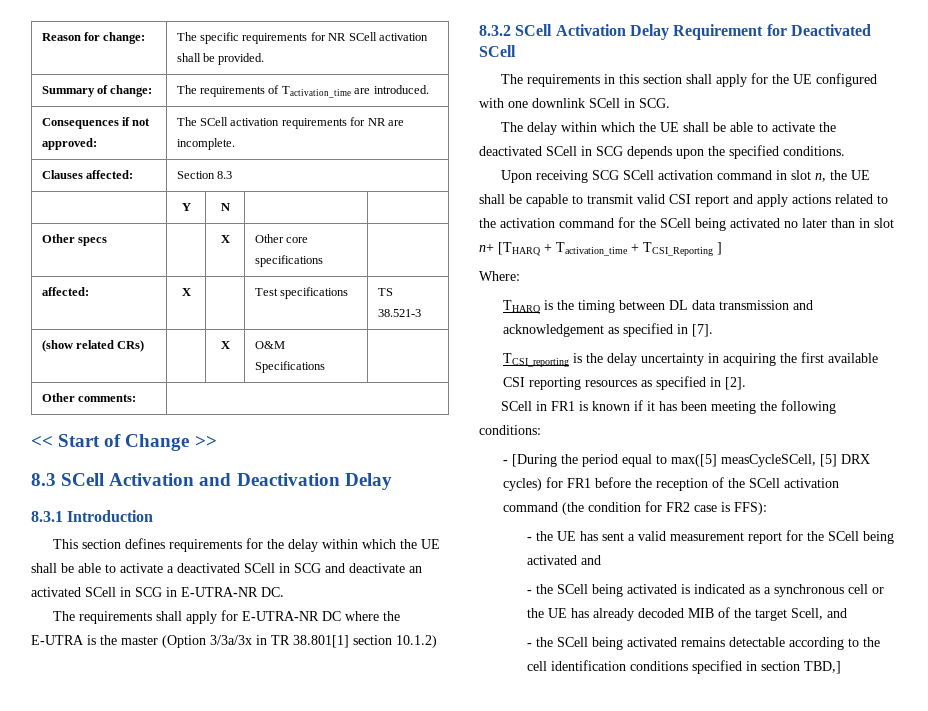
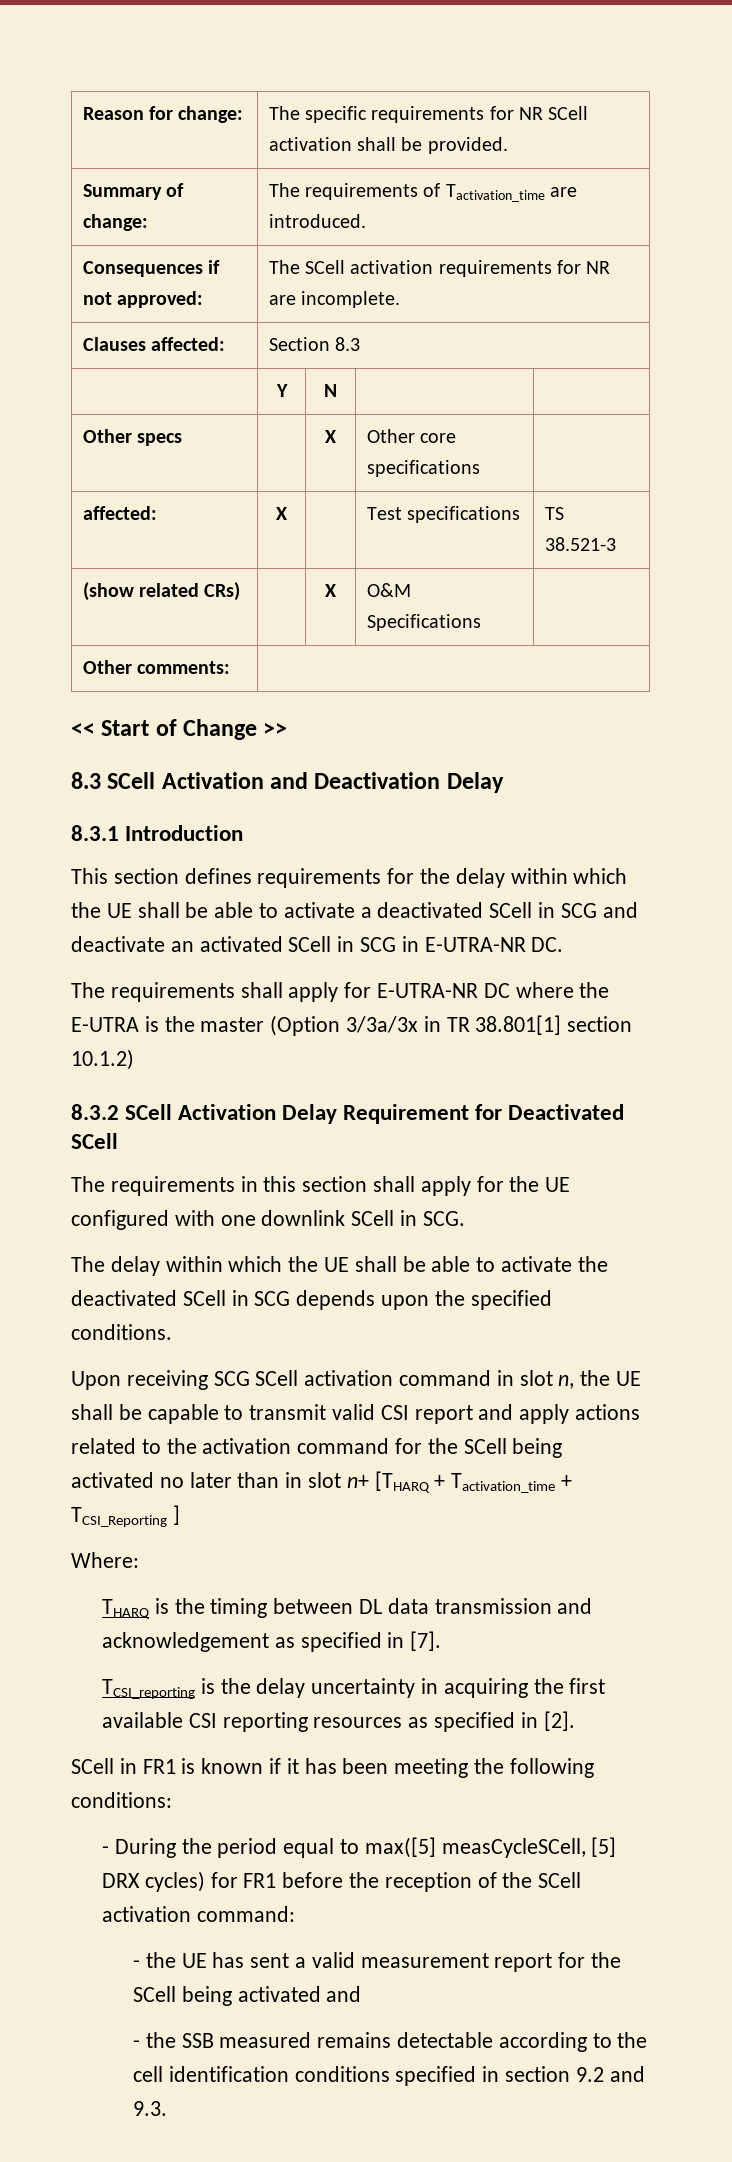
- - [During the period equal to max([5] measCycleSCell, [5] DRX cycles) for FR1 before the reception of the SCell activation command (the condition for FR2 case is FFS):
+ - During the period equal to max([5] measCycleSCell, [5] DRX cycles) for FR1 before the reception of the SCell activation command:
- - the SCell being activated is indicated as a synchronous cell or the UE has already decoded MIB of the target Scell, and
- - the SCell being activated remains detectable according to the cell identification conditions specified in section TBD,]
+ - the SSB measured remains detectable according to the cell identification conditions specified in section 9.2 and 9.3.

